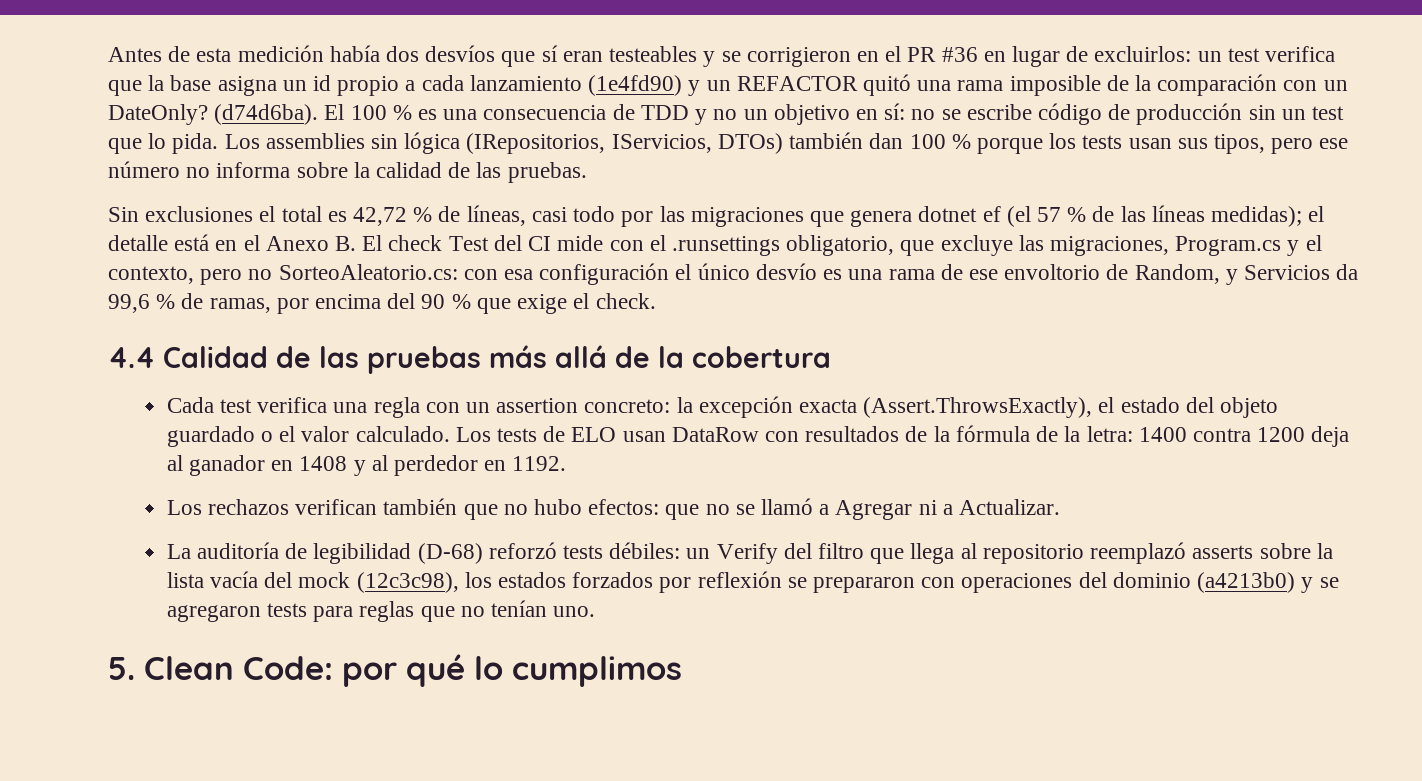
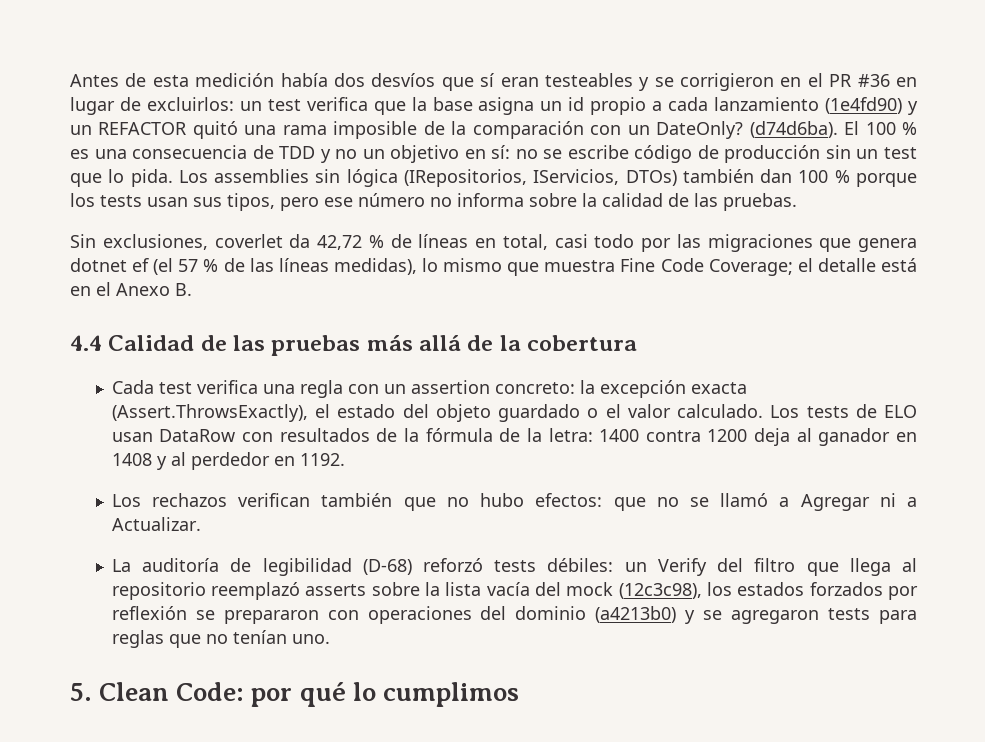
- Sin exclusiones el total es 42,72 % de líneas, casi todo por las migraciones que genera dotnet ef (el 57 % de las líneas medidas); el detalle está en el Anexo B. El check Test del CI mide con el .runsettings obligatorio, que excluye las migraciones, Program.cs y el contexto, pero no SorteoAleatorio.cs: con esa configuración el único desvío es una rama de ese envoltorio de Random, y Servicios da 99,6 % de ramas, por encima del 90 % que exige el check.
+ Sin exclusiones, coverlet da 42,72 % de líneas en total, casi todo por las migraciones que genera dotnet ef (el 57 % de las líneas medidas), lo mismo que muestra Fine Code Coverage; el detalle está en el Anexo B.

